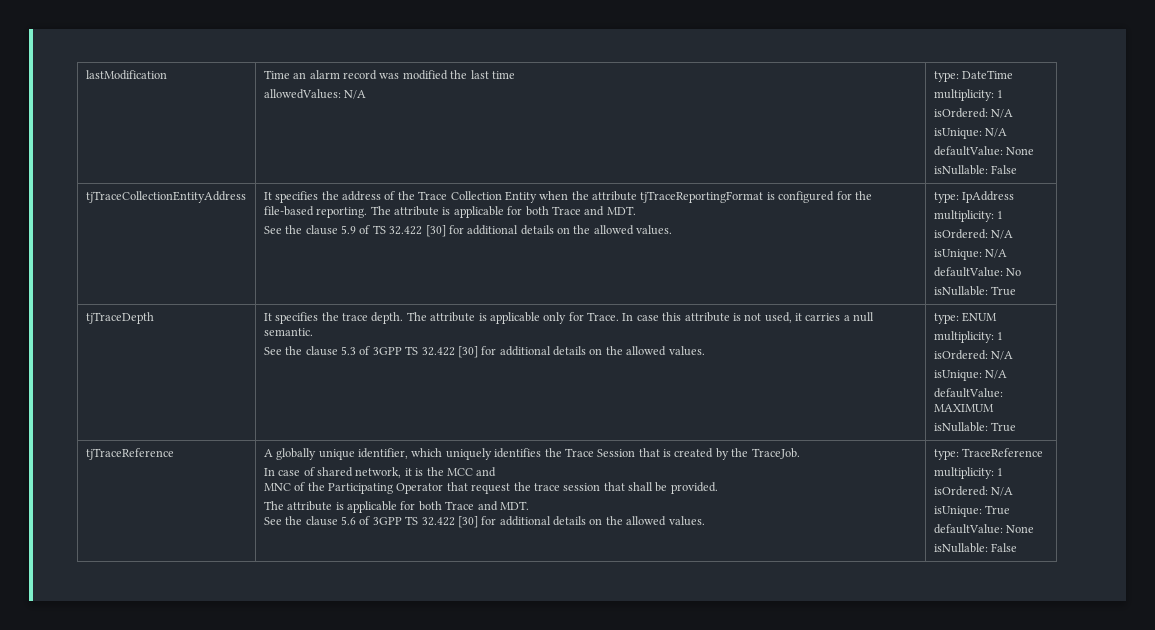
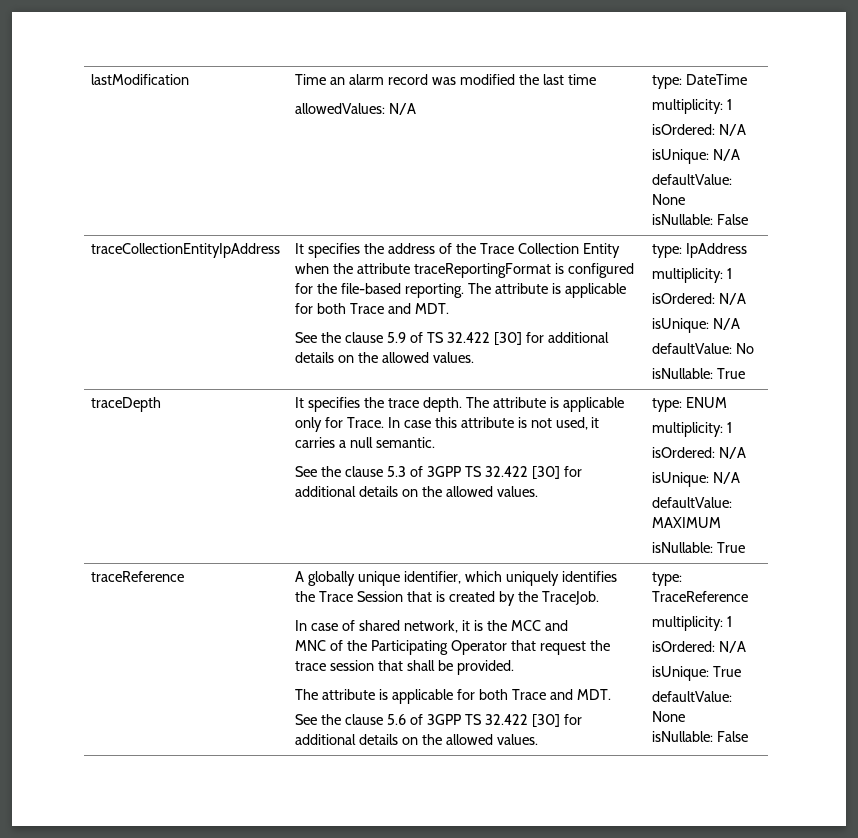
- tjTraceCollectionEntityAddress
+ traceCollectionEntityIpAddress
- It specifies the address of the Trace Collection Entity when the attribute tjTraceReportingFormat is configured for the file-based reporting.
+ It specifies the address of the Trace Collection Entity when the attribute traceReportingFormat is configured for the file-based reporting.
- tjTraceDepth
+ traceDepth
- tjTraceReference
+ traceReference

